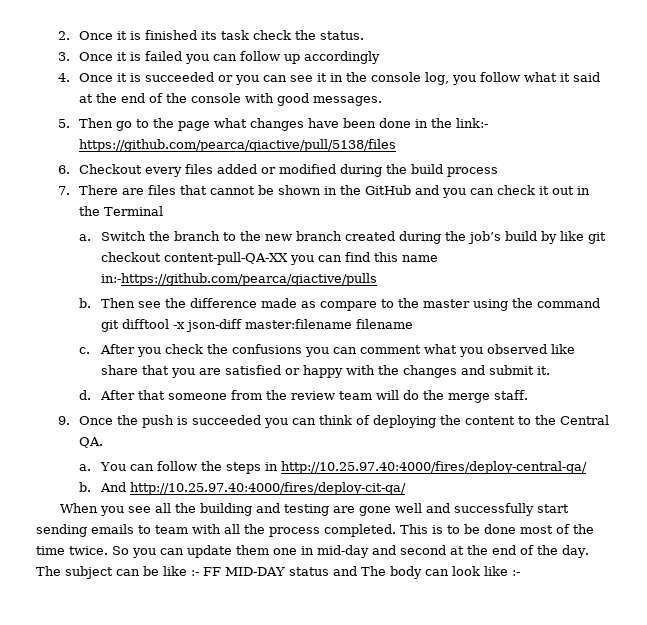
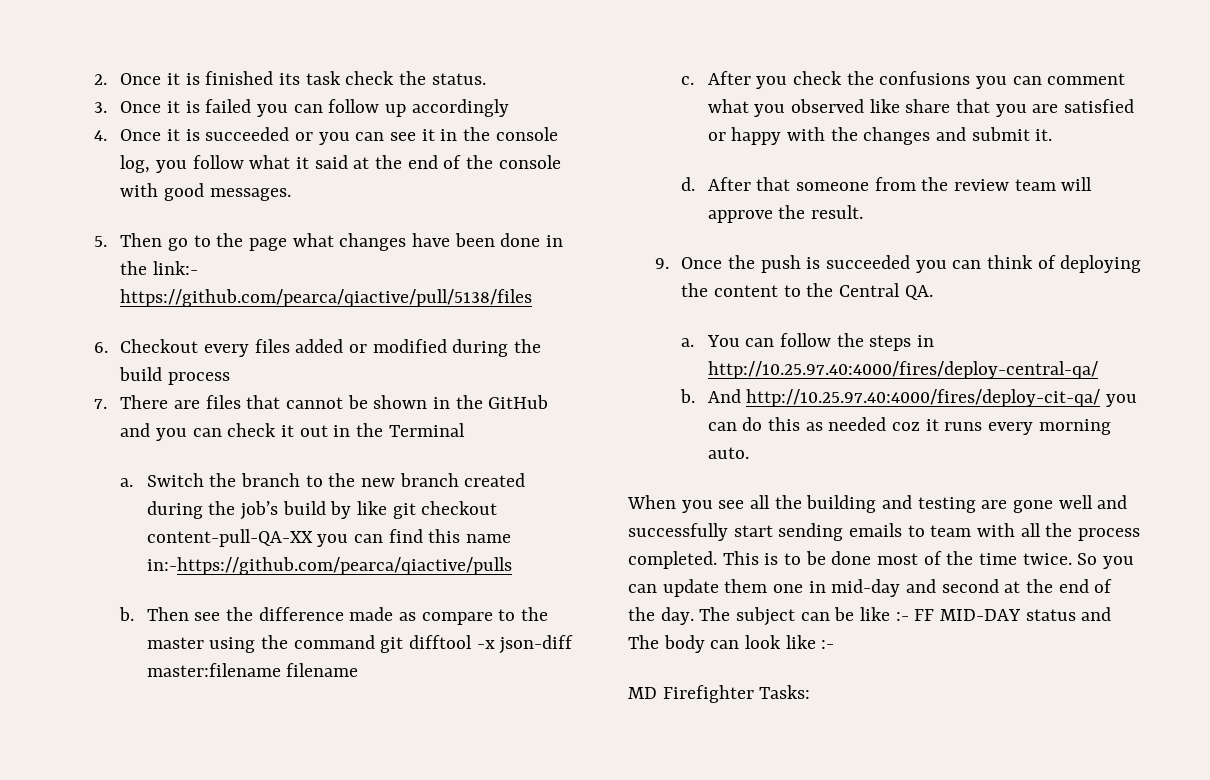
- After that someone from the review team will do the merge staff.
+ After that someone from the review team will approve the result.
- And http://10.25.97.40:4000/fires/deploy-cit-qa/
+ And http://10.25.97.40:4000/fires/deploy-cit-qa/ you can do this as needed coz it runs every morning auto.
+ MD Firefighter Tasks:

